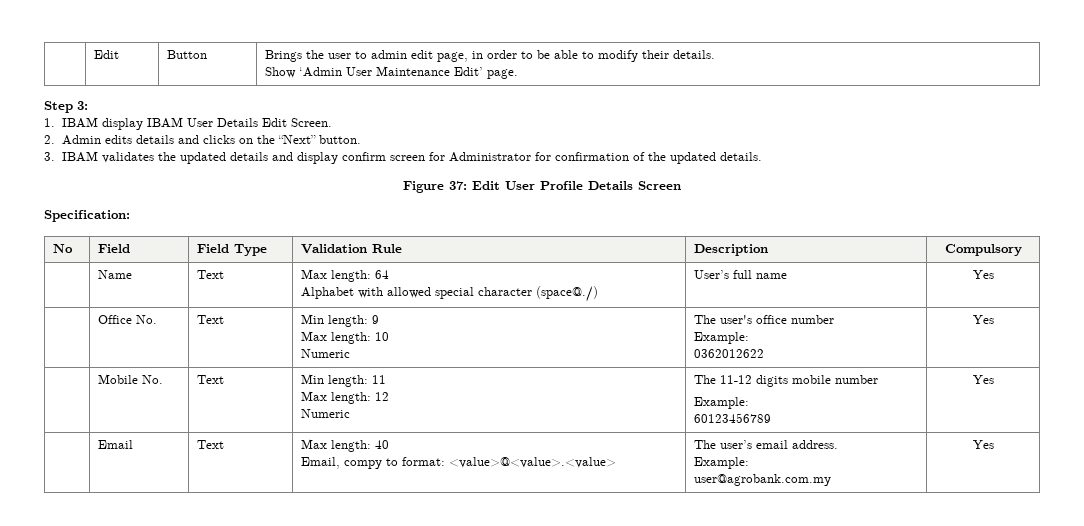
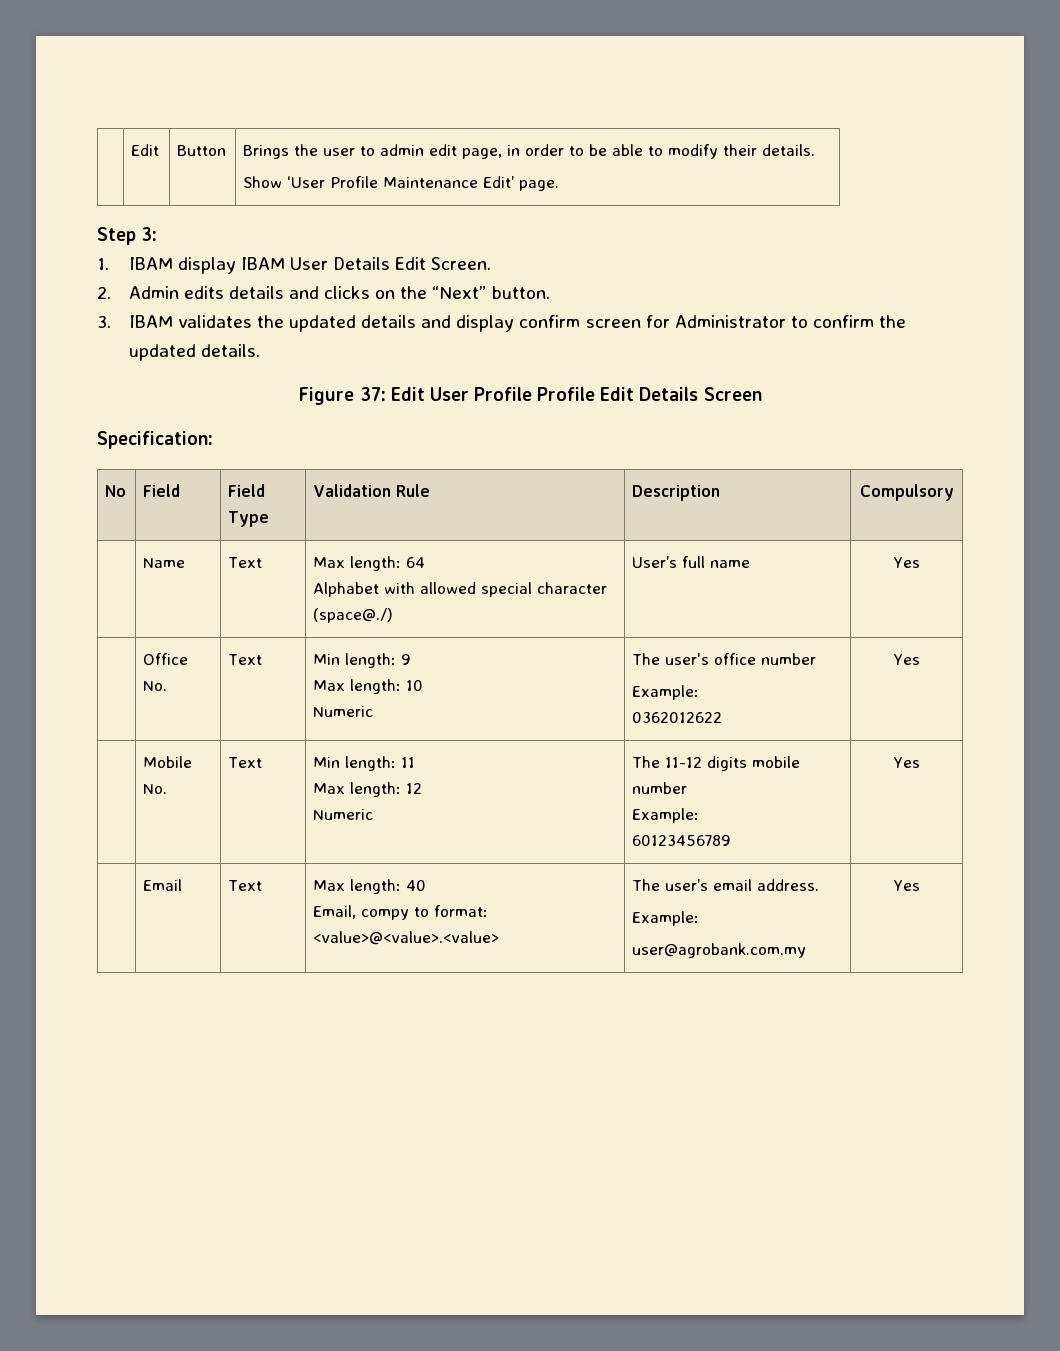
  | Edit | Button | Brings the user to admin edit page, in order to be able to modify their details.
- Show ‘Admin User Maintenance Edit’ page.
+ Show ‘User Profile Maintenance Edit’ page.
- 3. IBAM validates the updated details and display confirm screen for Administrator for confirmation of the updated details.
+ 3. IBAM validates the updated details and display confirm screen for Administrator to confirm the updated details.
- Figure 37: Edit User Profile Details Screen
+ Figure 37: Edit User Profile Profile Edit Details Screen

